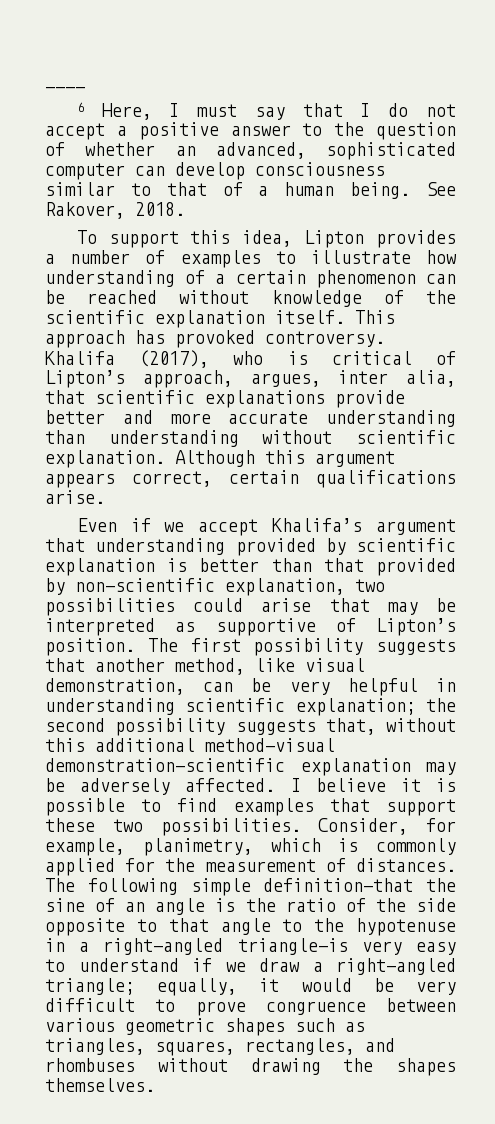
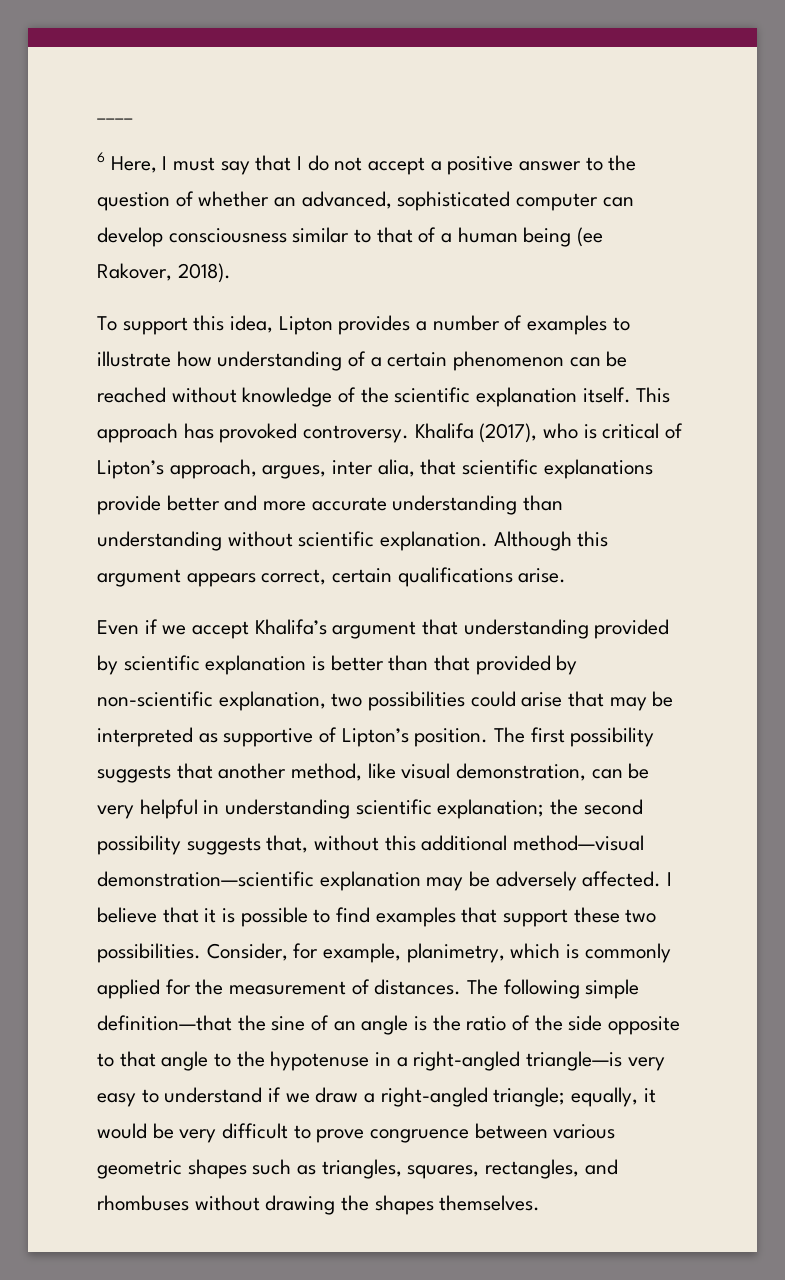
- 6 Here, I must say that I do not accept a positive answer to the question of whether an advanced, sophisticated computer can develop consciousness similar to that of a human being. See Rakover, 2018.
+ 6 Here, I must say that I do not accept a positive answer to the question of whether an advanced, sophisticated computer can develop consciousness similar to that of a human being (ee Rakover, 2018).
- I believe it is possible to find examples that support these two possibilities.
+ I believe that it is possible to find examples that support these two possibilities.

